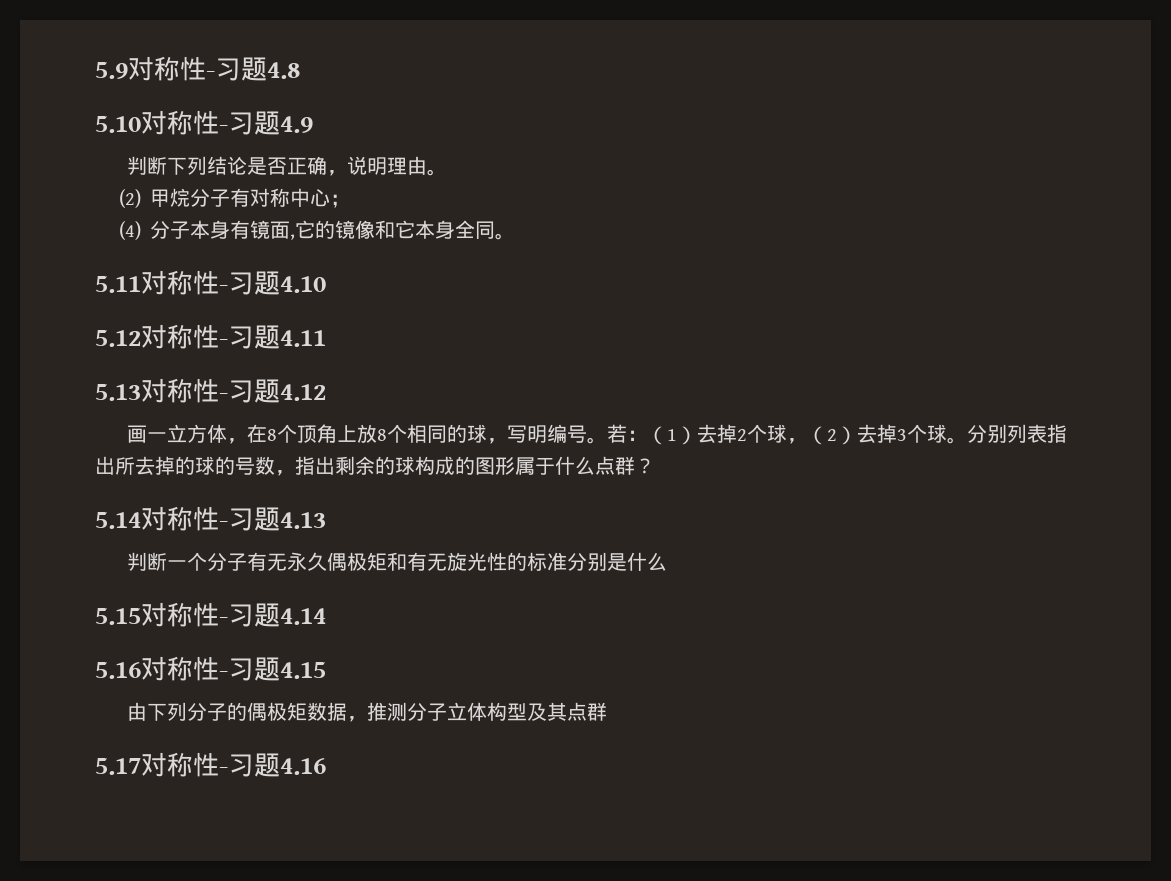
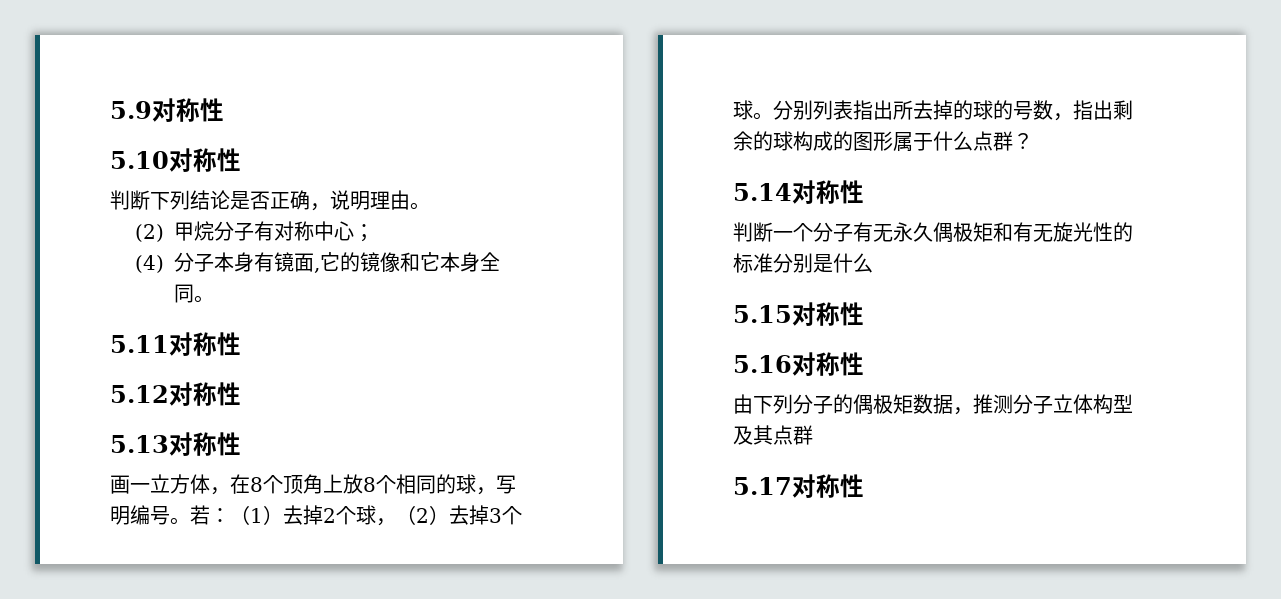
- 5.9对称性-习题4.8
+ 5.9对称性
- 5.10对称性-习题4.9
+ 5.10对称性
- 5.11对称性-习题4.10
+ 5.11对称性
- 5.12对称性-习题4.11
+ 5.12对称性
- 5.13对称性-习题4.12
+ 5.13对称性
- 5.14对称性-习题4.13
+ 5.14对称性
- 5.15对称性-习题4.14
+ 5.15对称性
- 5.16对称性-习题4.15
+ 5.16对称性
- 5.17对称性-习题4.16
+ 5.17对称性

